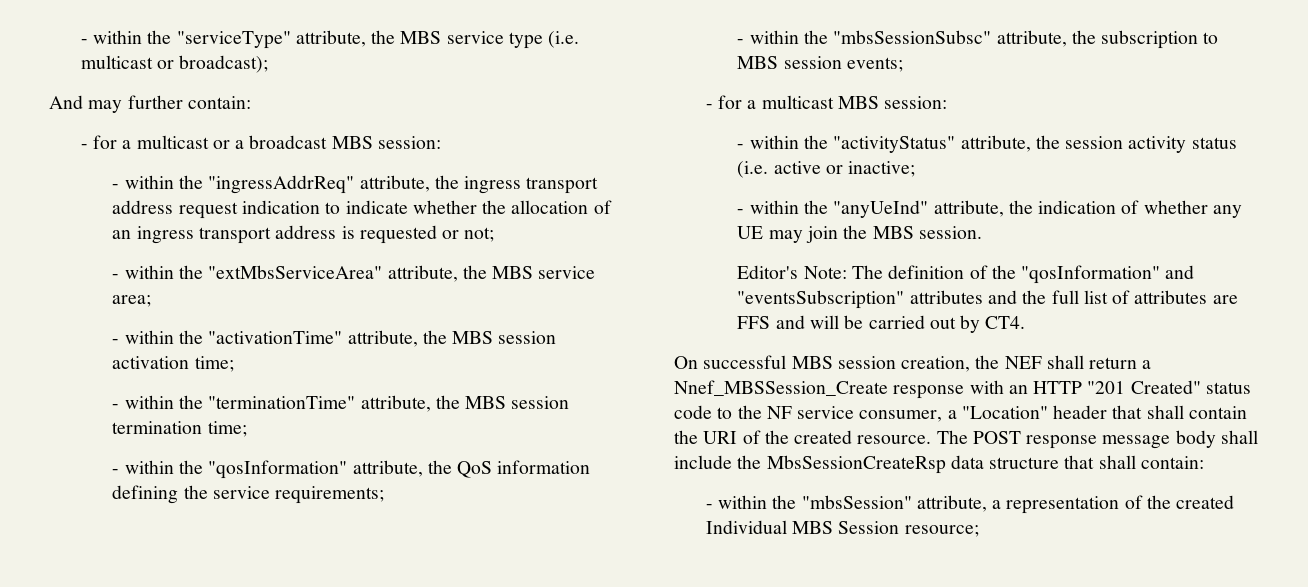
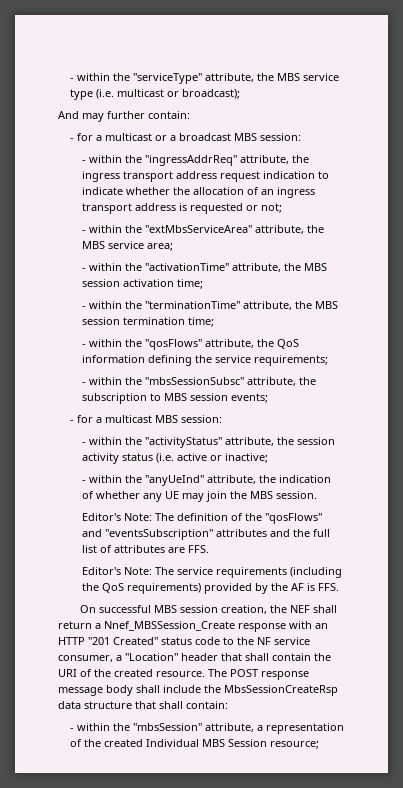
- - within the "qosInformation" attribute, the QoS information defining the service requirements;
+ - within the "qosFlows" attribute, the QoS information defining the service requirements;
- Editor's Note: The definition of the "qosInformation" and "eventsSubscription" attributes and the full list of attributes are FFS and will be carried out by CT4.
+ Editor's Note: The definition of the "qosFlows" and "eventsSubscription" attributes and the full list of attributes are FFS.
+ Editor's Note: The service requirements (including the QoS requirements) provided by the AF is FFS.

